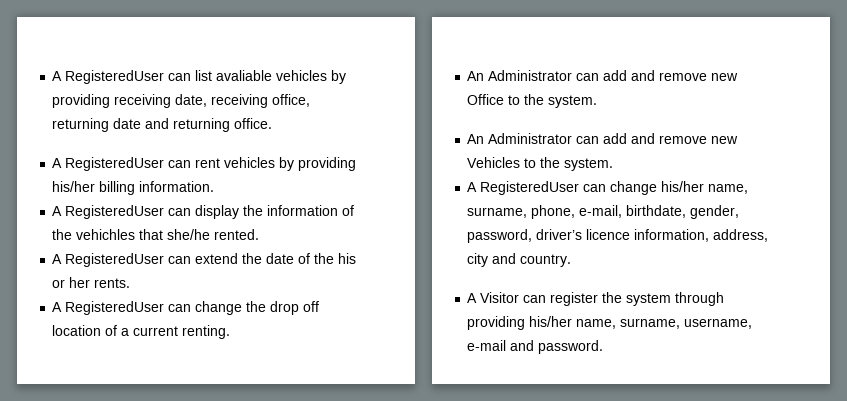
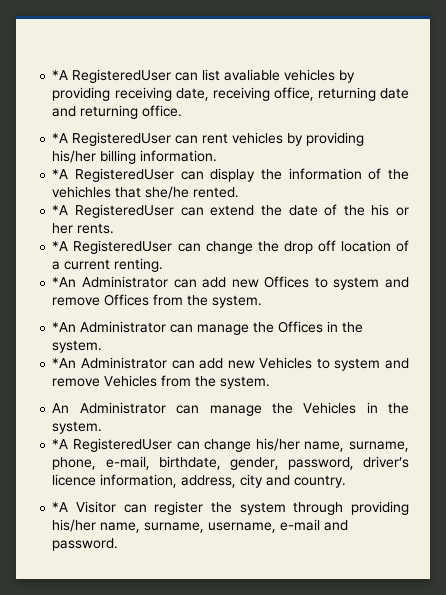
- A RegisteredUser can list avaliable vehicles by providing receiving date, receiving office, returning date and returning office.
+ *A RegisteredUser can list avaliable vehicles by providing receiving date, receiving office, returning date and returning office.
- A RegisteredUser can rent vehicles by providing his/her billing information.
+ *A RegisteredUser can rent vehicles by providing his/her billing information.
- A RegisteredUser can display the information of the vehichles that she/he rented.
+ *A RegisteredUser can display the information of the vehichles that she/he rented.
- A RegisteredUser can extend the date of the his or her rents.
+ *A RegisteredUser can extend the date of the his or her rents.
- A RegisteredUser can change the drop off location of a current renting.
+ *A RegisteredUser can change the drop off location of a current renting.
- An Administrator can add and remove new Office to the system.
+ *An Administrator can add new Offices to system and remove Offices from the system.
+ *An Administrator can manage the Offices in the system.
+ *An Administrator can add new Vehicles to system and remove Vehicles from the system.
- An Administrator can add and remove new Vehicles to the system.
- A RegisteredUser can change his/her name, surname, phone, e-mail, birthdate, gender, password, driver’s licence information, address, city and country.
+ An Administrator can manage the Vehicles in the system.
+ *A RegisteredUser can change his/her name, surname, phone, e-mail, birthdate, gender, password, driver’s licence information, address, city and country.
- A Visitor can register the system through providing his/her name, surname, username, e-mail and password.
+ *A Visitor can register the system through providing his/her name, surname, username, e-mail and password.

